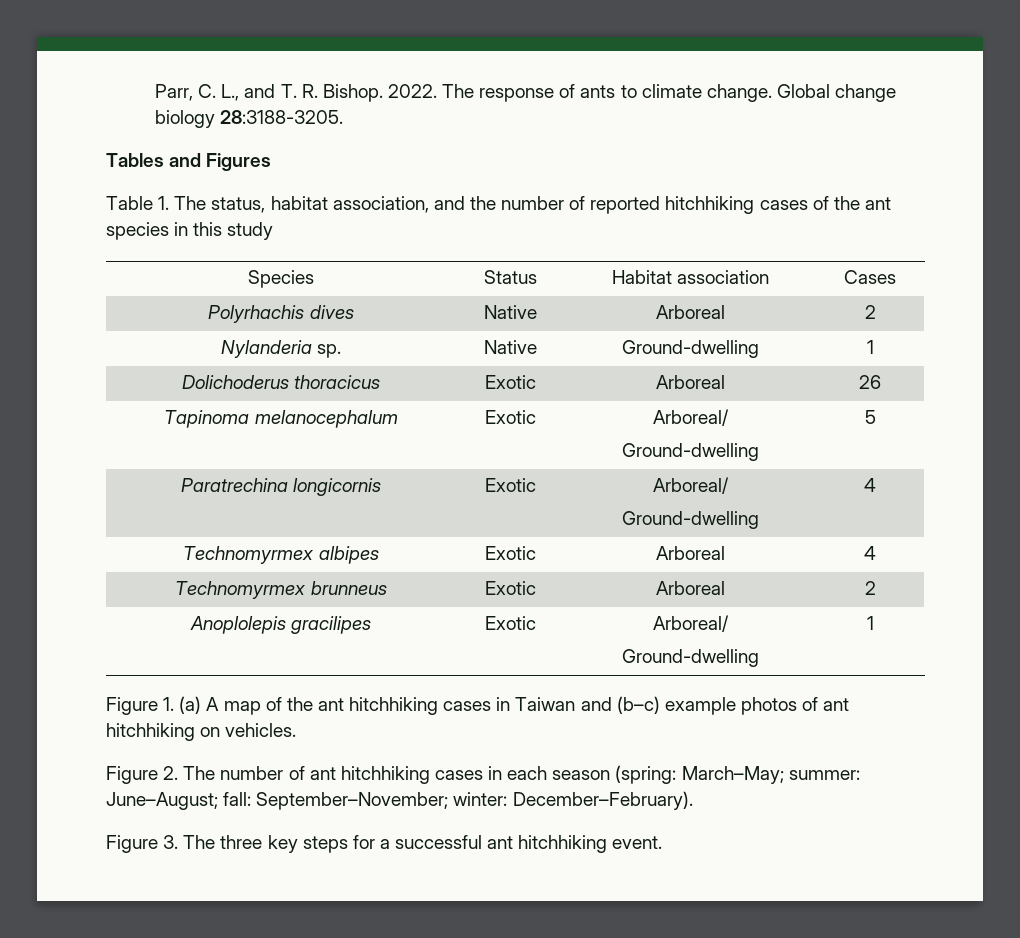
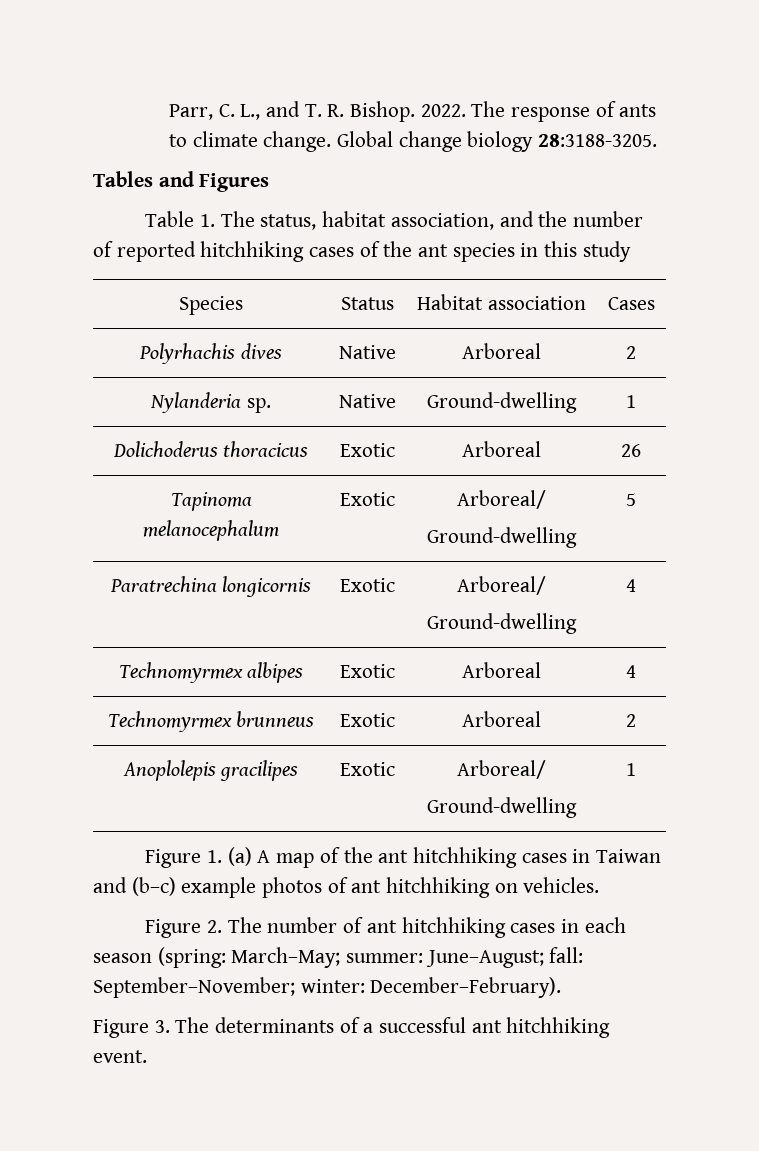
- Figure 3. The three key steps for a successful ant hitchhiking event.
+ Figure 3. The determinants of a successful ant hitchhiking event.

